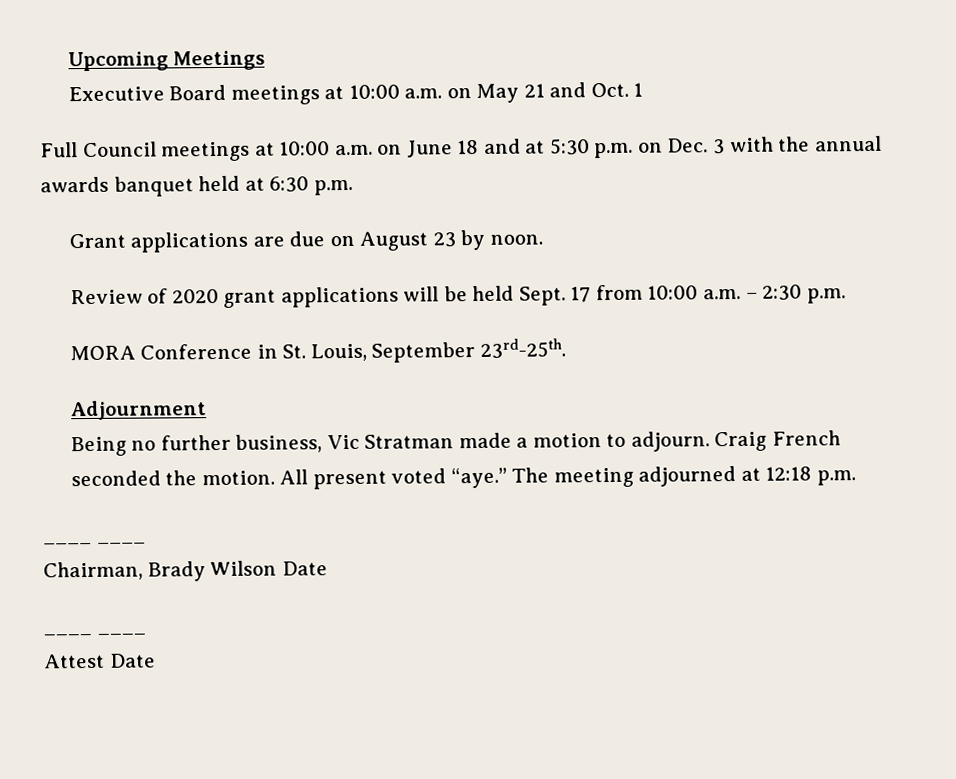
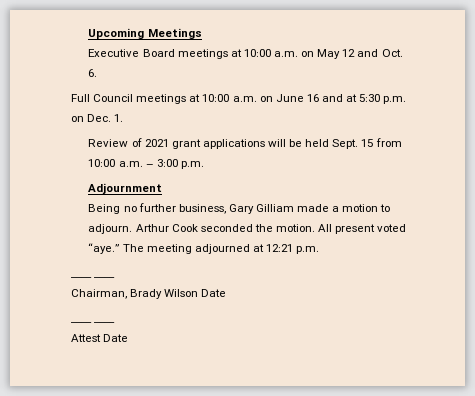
- Executive Board meetings at 10:00 a.m. on May 21 and Oct. 1
+ Executive Board meetings at 10:00 a.m. on May 12 and Oct. 6.
- Full Council meetings at 10:00 a.m. on June 18 and at 5:30 p.m. on Dec. 3 with the annual awards banquet held at 6:30 p.m.
- Grant applications are due on August 23 by noon.
+ Full Council meetings at 10:00 a.m. on June 16 and at 5:30 p.m. on Dec. 1.
- Review of 2020 grant applications will be held Sept.
+ Review of 2021 grant applications will be held Sept.
- 17 from 10:00 a.m. – 2:30 p.m.
- MORA Conference in St. Louis, September 23rd-25th.
+ 15 from 10:00 a.m. – 3:00 p.m.
- Being no further business, Vic Stratman made a motion to adjourn.
+ Being no further business, Gary Gilliam made a motion to adjourn.
- Craig French seconded the motion.
+ Arthur Cook seconded the motion.
- The meeting adjourned at 12:18 p.m.
+ The meeting adjourned at 12:21 p.m.

